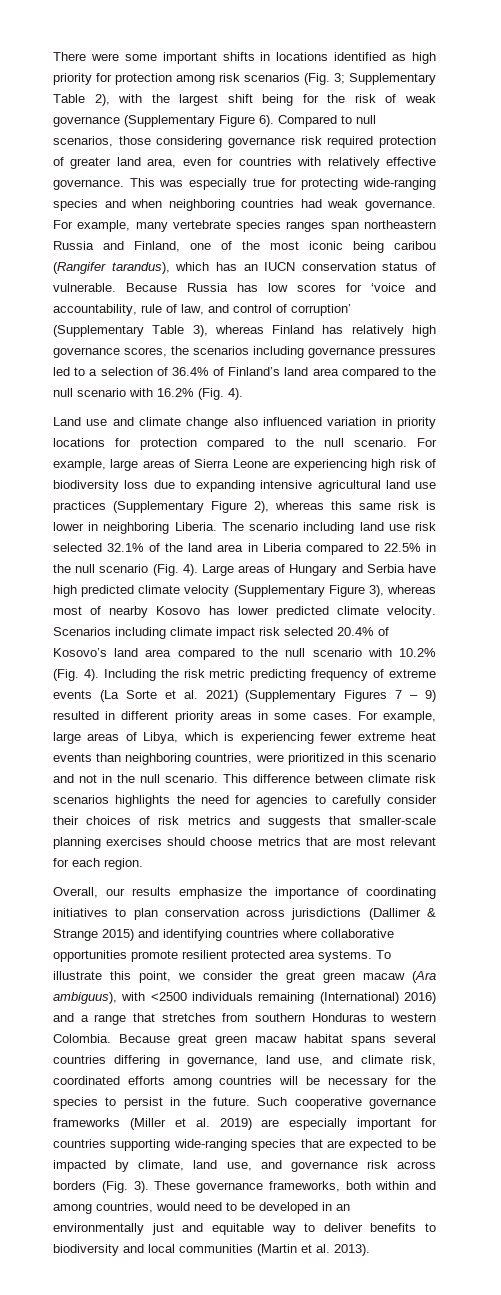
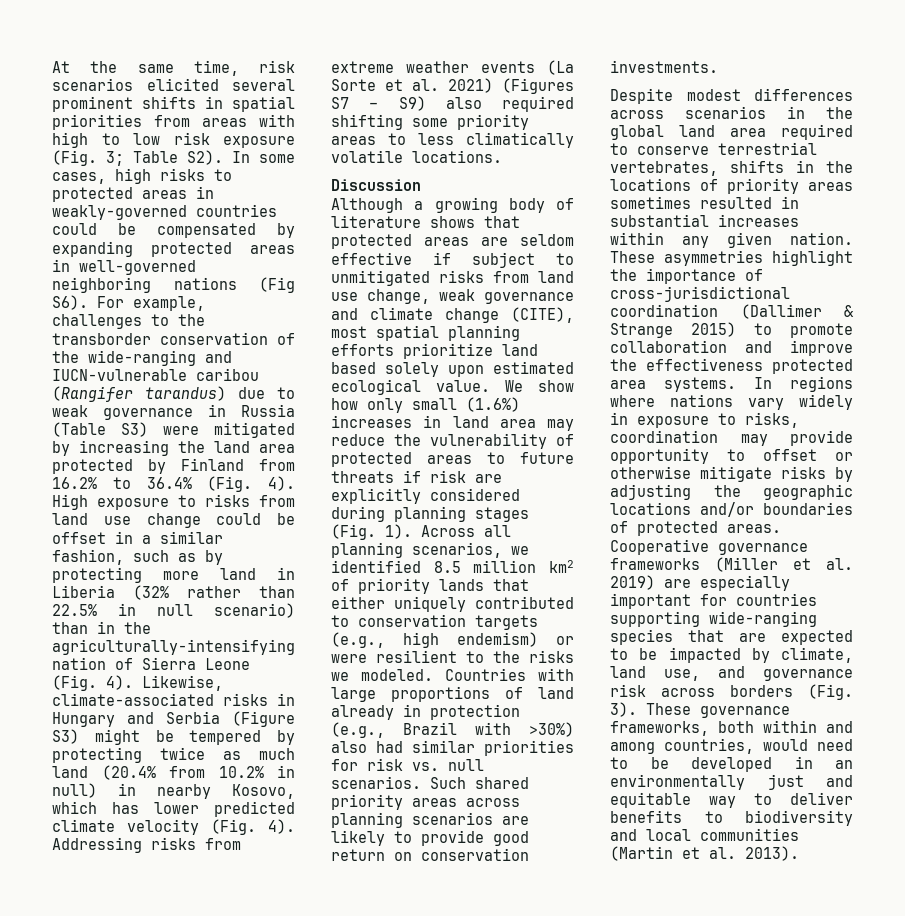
- There were some important shifts in locations identified as high priority for protection among risk scenarios (Fig. 3; Supplementary Table 2), with the largest shift being for the risk of weak governance (Supplementary Figure 6). Compared to null scenarios, those considering governance risk required protection of greater land area, even for countries with relatively effective governance. This was especially true for protecting wide-ranging species and when neighboring countries had weak governance. For example, many vertebrate species ranges span northeastern Russia and Finland, one of the most iconic being caribou (Rangifer tarandus), which has an IUCN conservation status of vulnerable. Because Russia has low scores for ‘voice and accountability, rule of law, and control of corruption’ (Supplementary Table 3), whereas Finland has relatively high governance scores, the scenarios including governance pressures led to a selection of 36.4% of Finland’s land area compared to the null scenario with 16.2% (Fig. 4).
- Land use and climate change also influenced variation in priority locations for protection compared to the null scenario. For example, large areas of Sierra Leone are experiencing high risk of biodiversity loss due to expanding intensive agricultural land use practices (Supplementary Figure 2), whereas this same risk is lower in neighboring Liberia. The scenario including land use risk selected 32.1% of the land area in Liberia compared to 22.5% in the null scenario (Fig. 4). Large areas of Hungary and Serbia have high predicted climate velocity (Supplementary Figure 3), whereas most of nearby Kosovo has lower predicted climate velocity. Scenarios including climate impact risk selected 20.4% of Kosovo’s land area compared to the null scenario with 10.2% (Fig. 4). Including the risk metric predicting frequency of extreme events (La Sorte et al. 2021) (Supplementary Figures 7 – 9) resulted in different priority areas in some cases. For example, large areas of Libya, which is experiencing fewer extreme heat events than neighboring countries, were prioritized in this scenario and not in the null scenario. This difference between climate risk scenarios highlights the need for agencies to carefully consider their choices of risk metrics and suggests that smaller-scale planning exercises should choose metrics that are most relevant for each region.
- Overall, our results emphasize the importance of coordinating initiatives to plan conservation across jurisdictions (Dallimer & Strange 2015) and identifying countries where collaborative opportunities promote resilient protected area systems. To illustrate this point, we consider the great green macaw (Ara ambiguus), with <2500 individuals remaining (International) 2016) and a range that stretches from southern Honduras to western Colombia. Because great green macaw habitat spans several countries differing in governance, land use, and climate risk, coordinated efforts among countries will be necessary for the species to persist in the future. Such cooperative governance frameworks (Miller et al. 2019) are especially important for countries supporting wide-ranging species that are expected to be impacted by climate, land use, and governance risk across borders (Fig. 3).
+ At the same time, risk scenarios elicited several prominent shifts in spatial priorities from areas with high to low risk exposure (Fig. 3; Table S2). In some cases, high risks to protected areas in weakly-governed countries could be compensated by expanding protected areas in well-governed neighboring nations (Fig S6). For example, challenges to the transborder conservation of the wide-ranging and IUCN-vulnerable caribou (Rangifer tarandus) due to weak governance in Russia (Table S3) were mitigated by increasing the land area protected by Finland from 16.2% to 36.4% (Fig. 4). High exposure to risks from land use change could be offset in a similar fashion, such as by protecting more land in Liberia (32% rather than 22.5% in null scenario) than in the agriculturally-intensifying nation of Sierra Leone (Fig. 4). Likewise, climate-associated risks in Hungary and Serbia (Figure S3) might be tempered by protecting twice as much land (20.4% from 10.2% in null) in nearby Kosovo, which has lower predicted climate velocity (Fig. 4). Addressing risks from extreme weather events (La Sorte et al. 2021) (Figures S7 – S9) also required shifting some priority areas to less climatically volatile locations.
+ Discussion
+ Although a growing body of literature shows that protected areas are seldom effective if subject to unmitigated risks from land use change, weak governance and climate change (CITE), most spatial planning efforts prioritize land based solely upon estimated ecological value. We show how only small (1.6%) increases in land area may reduce the vulnerability of protected areas to future threats if risk are explicitly considered during planning stages (Fig. 1). Across all planning scenarios, we identified 8.5 million km2 of priority lands that either uniquely contributed to conservation targets (e.g., high endemism) or were resilient to the risks we modeled. Countries with large proportions of land already in protection (e.g., Brazil with >30%) also had similar priorities for risk vs. null scenarios. Such shared priority areas across planning scenarios are likely to provide good return on conservation investments.
+ Despite modest differences across scenarios in the global land area required to conserve terrestrial vertebrates, shifts in the locations of priority areas sometimes resulted in substantial increases within any given nation. These asymmetries highlight the importance of cross-jurisdictional coordination (Dallimer & Strange 2015) to promote collaboration and improve the effectiveness protected area systems. In regions where nations vary widely in exposure to risks, coordination may provide opportunity to offset or otherwise mitigate risks by adjusting the geographic locations and/or boundaries of protected areas. Cooperative governance frameworks (Miller et al. 2019) are especially important for countries supporting wide-ranging species that are expected to be impacted by climate, land use, and governance risk across borders (Fig. 3).

